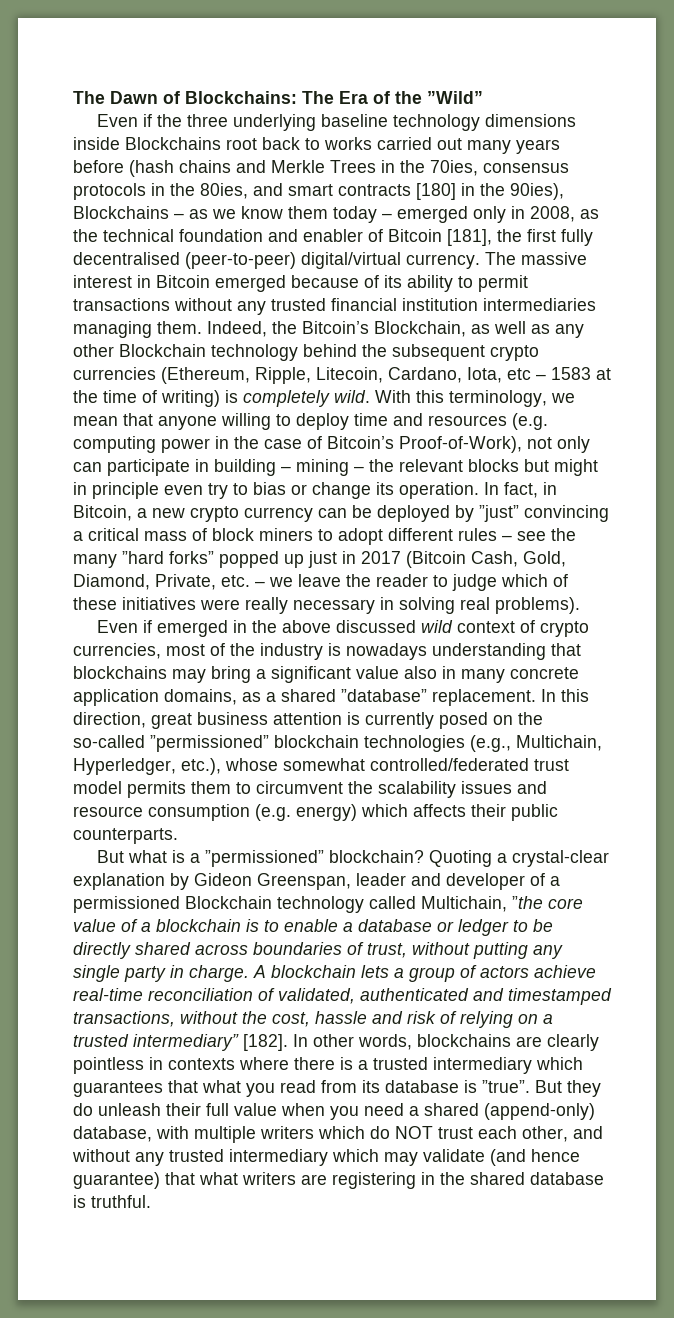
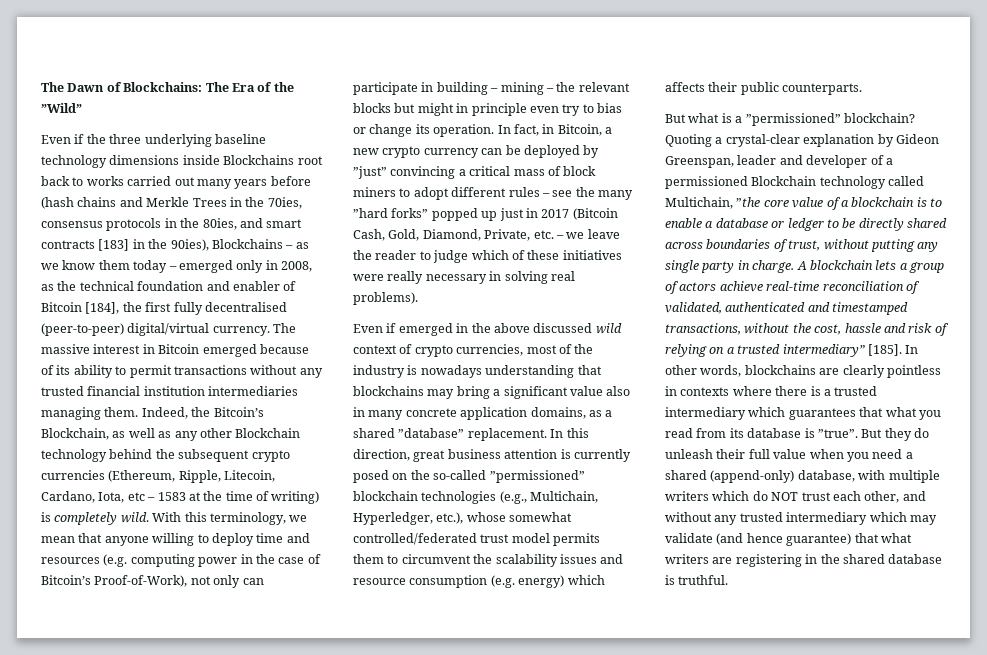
- Even if the three underlying baseline technology dimensions inside Blockchains root back to works carried out many years before (hash chains and Merkle Trees in the 70ies, consensus protocols in the 80ies, and smart contracts [180] in the 90ies), Blockchains – as we know them today – emerged only in 2008, as the technical foundation and enabler of Bitcoin [181], the first fully decentralised (peer-to-peer) digital/virtual currency.
+ Even if the three underlying baseline technology dimensions inside Blockchains root back to works carried out many years before (hash chains and Merkle Trees in the 70ies, consensus protocols in the 80ies, and smart contracts [183] in the 90ies), Blockchains – as we know them today – emerged only in 2008, as the technical foundation and enabler of Bitcoin [184], the first fully decentralised (peer-to-peer) digital/virtual currency.
- A blockchain lets a group of actors achieve real-time reconciliation of validated, authenticated and timestamped transactions, without the cost, hassle and risk of relying on a trusted intermediary” [182].
+ A blockchain lets a group of actors achieve real-time reconciliation of validated, authenticated and timestamped transactions, without the cost, hassle and risk of relying on a trusted intermediary” [185].

